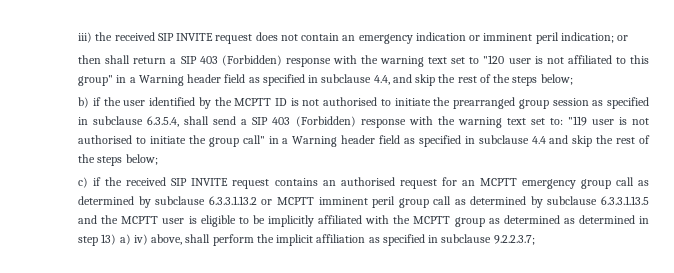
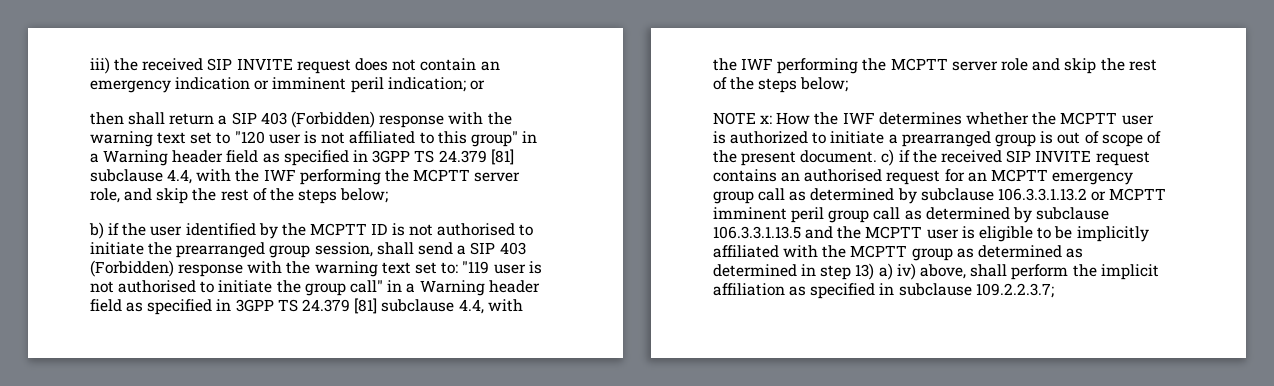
- then shall return a SIP 403 (Forbidden) response with the warning text set to "120 user is not affiliated to this group" in a Warning header field as specified in subclause 4.4, and skip the rest of the steps below;
+ then shall return a SIP 403 (Forbidden) response with the warning text set to "120 user is not affiliated to this group" in a Warning header field as specified in 3GPP TS 24.379 [81] subclause 4.4, with the IWF performing the MCPTT server role, and skip the rest of the steps below;
- b) if the user identified by the MCPTT ID is not authorised to initiate the prearranged group session as specified in subclause 6.3.5.4, shall send a SIP 403 (Forbidden) response with the warning text set to:
+ b) if the user identified by the MCPTT ID is not authorised to initiate the prearranged group session, shall send a SIP 403 (Forbidden) response with the warning text set to:
- "119 user is not authorised to initiate the group call" in a Warning header field as specified in subclause 4.4 and skip the rest of the steps below;
- c) if the received SIP INVITE request contains an authorised request for an MCPTT emergency group call as determined by subclause 6.3.3.1.13.2 or MCPTT imminent peril group call as determined by subclause 6.3.3.1.13.5 and the MCPTT user is eligible to be implicitly affiliated with the MCPTT group as determined as determined in step 13) a) iv) above, shall perform the implicit affiliation as specified in subclause 9.2.2.3.7;
+ "119 user is not authorised to initiate the group call" in a Warning header field as specified in 3GPP TS 24.379 [81] subclause 4.4, with the IWF performing the MCPTT server role and skip the rest of the steps below;
+ NOTE x: How the IWF determines whether the MCPTT user is authorized to initiate a prearranged group is out of scope of the present document. c) if the received SIP INVITE request contains an authorised request for an MCPTT emergency group call as determined by subclause 106.3.3.1.13.2 or MCPTT imminent peril group call as determined by subclause 106.3.3.1.13.5 and the MCPTT user is eligible to be implicitly affiliated with the MCPTT group as determined as determined in step 13) a) iv) above, shall perform the implicit affiliation as specified in subclause 109.2.2.3.7;

